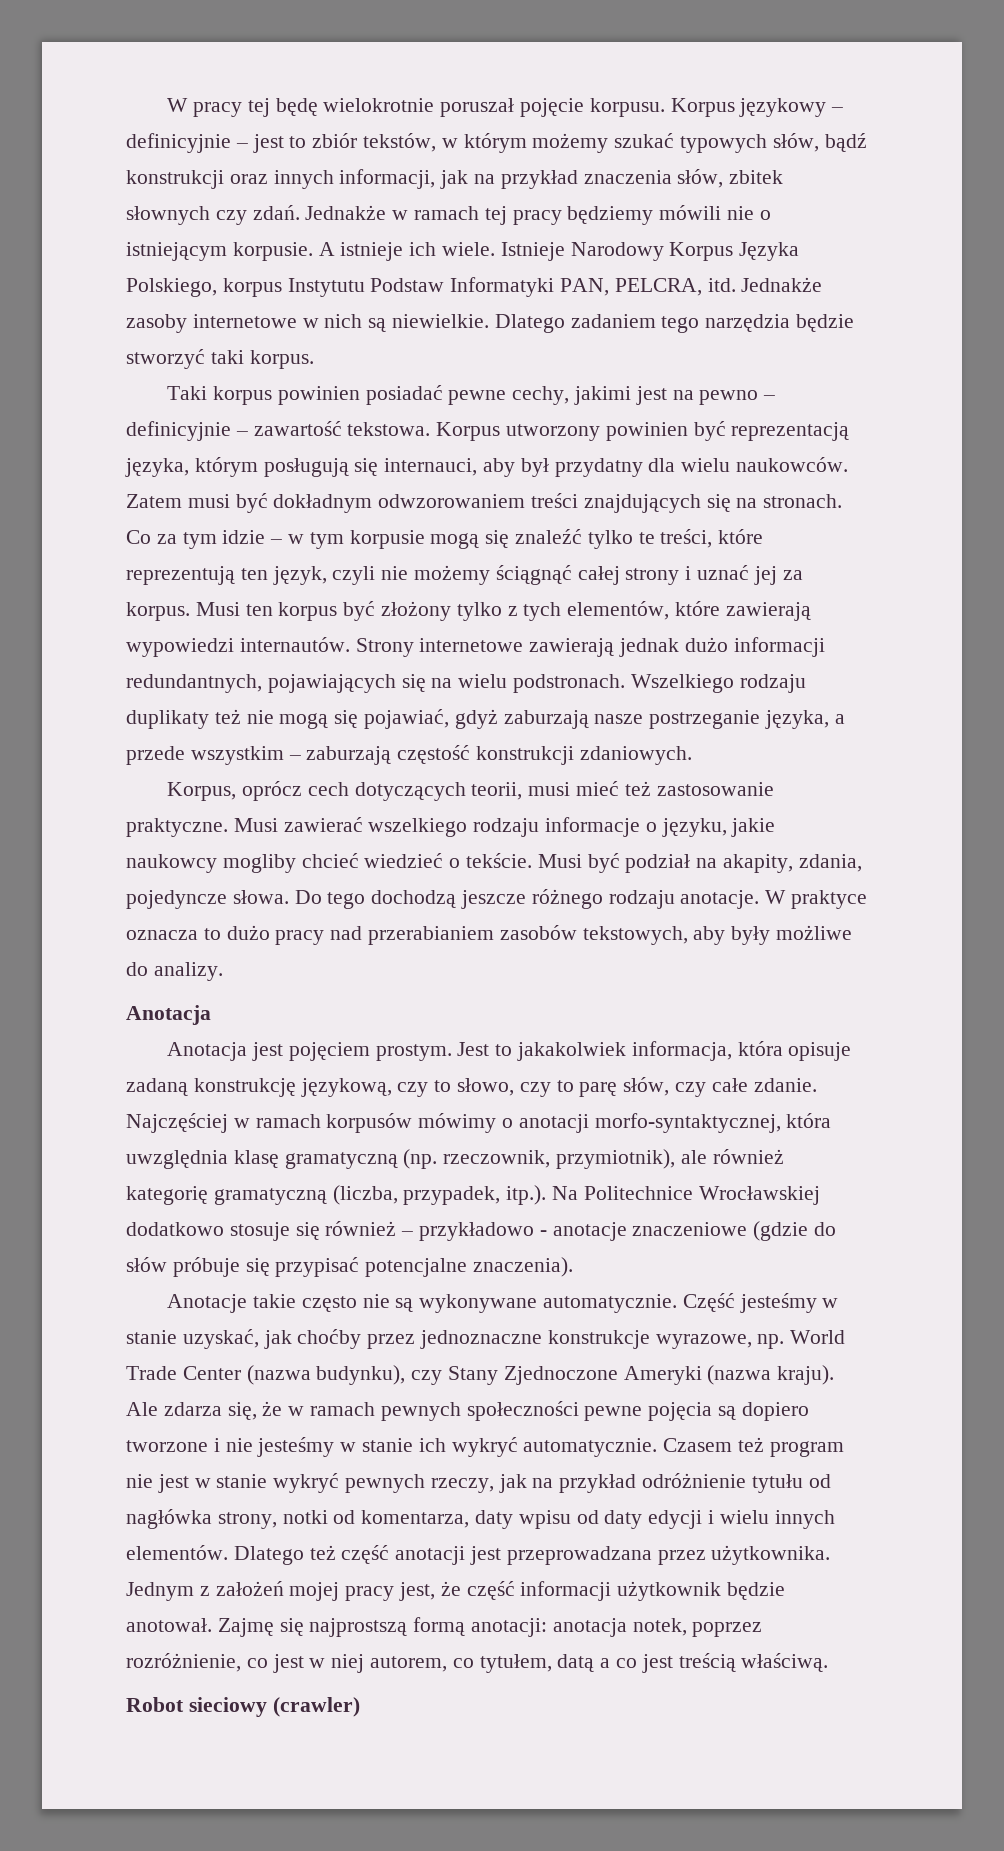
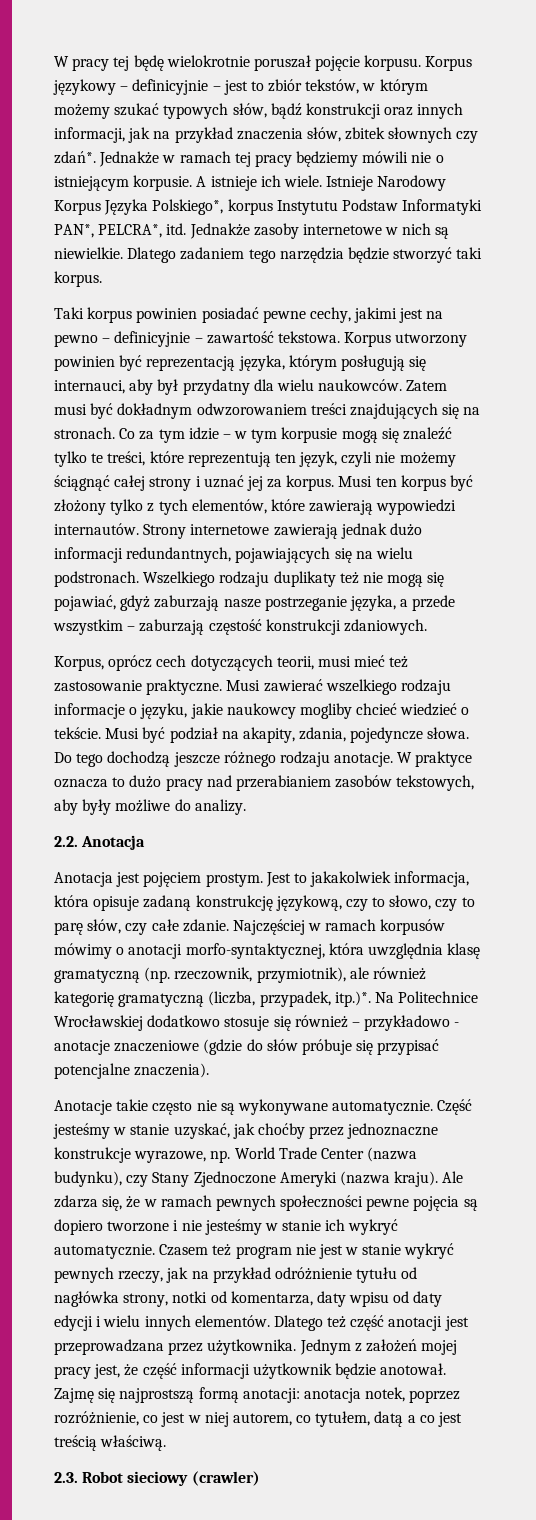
- Korpus językowy – definicyjnie – jest to zbiór tekstów, w którym możemy szukać typowych słów, bądź konstrukcji oraz innych informacji, jak na przykład znaczenia słów, zbitek słownych czy zdań.
+ Korpus językowy – definicyjnie – jest to zbiór tekstów, w którym możemy szukać typowych słów, bądź konstrukcji oraz innych informacji, jak na przykład znaczenia słów, zbitek słownych czy zdań*.
- Istnieje Narodowy Korpus Języka Polskiego, korpus Instytutu Podstaw Informatyki PAN, PELCRA, itd.
+ Istnieje Narodowy Korpus Języka Polskiego*, korpus Instytutu Podstaw Informatyki PAN*, PELCRA*, itd.
  W praktyce oznacza to dużo pracy nad przerabianiem zasobów tekstowych, aby były możliwe do analizy.
- Anotacja
+ 2.2. Anotacja
- Najczęściej w ramach korpusów mówimy o anotacji morfo-syntaktycznej, która uwzględnia klasę gramatyczną (np. rzeczownik, przymiotnik), ale również kategorię gramatyczną (liczba, przypadek, itp.). Na Politechnice Wrocławskiej dodatkowo stosuje się również – przykładowo - anotacje znaczeniowe (gdzie do słów próbuje się przypisać potencjalne znaczenia).
+ Najczęściej w ramach korpusów mówimy o anotacji morfo-syntaktycznej, która uwzględnia klasę gramatyczną (np. rzeczownik, przymiotnik), ale również kategorię gramatyczną (liczba, przypadek, itp.)*. Na Politechnice Wrocławskiej dodatkowo stosuje się również – przykładowo - anotacje znaczeniowe (gdzie do słów próbuje się przypisać potencjalne znaczenia).
- Robot sieciowy (crawler)
+ 2.3. Robot sieciowy (crawler)

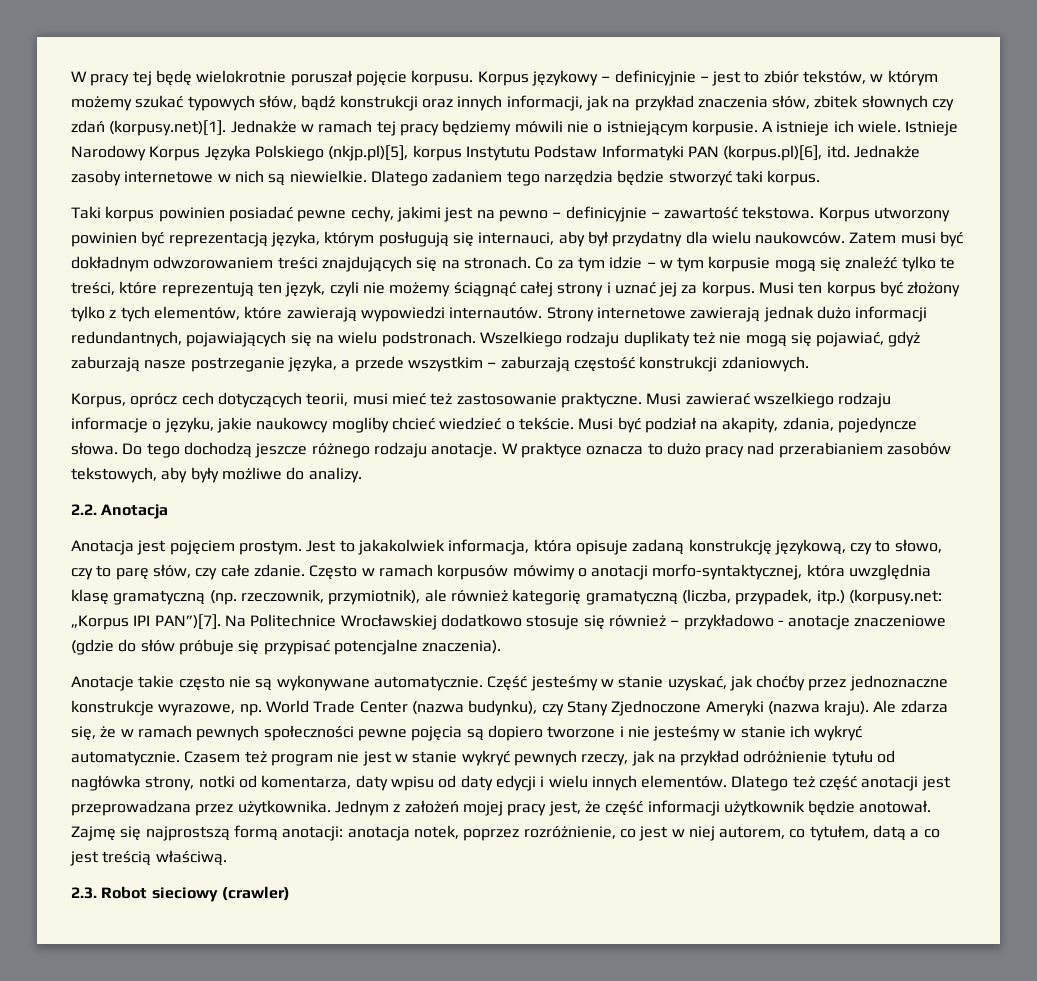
- Korpus językowy – definicyjnie – jest to zbiór tekstów, w którym możemy szukać typowych słów, bądź konstrukcji oraz innych informacji, jak na przykład znaczenia słów, zbitek słownych czy zdań*. Jednakże w ramach tej pracy będziemy mówili nie o istniejącym korpusie.
+ Korpus językowy – definicyjnie – jest to zbiór tekstów, w którym możemy szukać typowych słów, bądź konstrukcji oraz innych informacji, jak na przykład znaczenia słów, zbitek słownych czy zdań (korpusy.net)[1]. Jednakże w ramach tej pracy będziemy mówili nie o istniejącym korpusie.
- Istnieje Narodowy Korpus Języka Polskiego*, korpus Instytutu Podstaw Informatyki PAN*, PELCRA*, itd.
+ Istnieje Narodowy Korpus Języka Polskiego (nkjp.pl)[5], korpus Instytutu Podstaw Informatyki PAN (korpus.pl)[6], itd.
- Najczęściej w ramach korpusów mówimy o anotacji morfo-syntaktycznej, która uwzględnia klasę gramatyczną (np. rzeczownik, przymiotnik), ale również kategorię gramatyczną (liczba, przypadek, itp.)*. Na Politechnice Wrocławskiej dodatkowo stosuje się również – przykładowo - anotacje znaczeniowe (gdzie do słów próbuje się przypisać potencjalne znaczenia).
+ Często w ramach korpusów mówimy o anotacji morfo-syntaktycznej, która uwzględnia klasę gramatyczną (np. rzeczownik, przymiotnik), ale również kategorię gramatyczną (liczba, przypadek, itp.) (korpusy.net: „Korpus IPI PAN”)[7]. Na Politechnice Wrocławskiej dodatkowo stosuje się również – przykładowo - anotacje znaczeniowe (gdzie do słów próbuje się przypisać potencjalne znaczenia).

